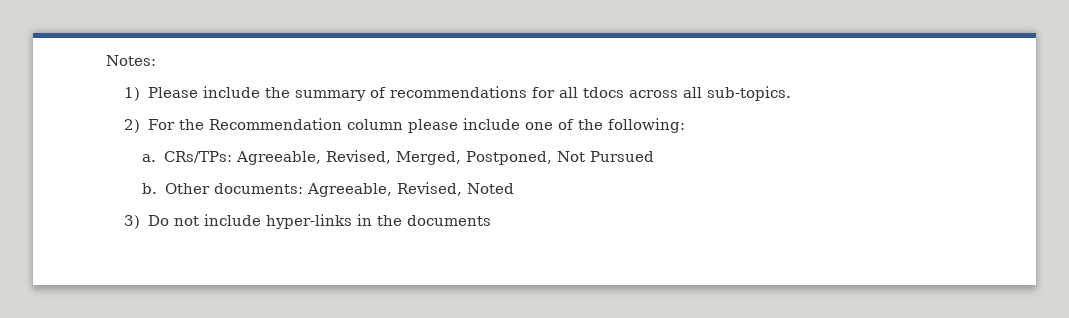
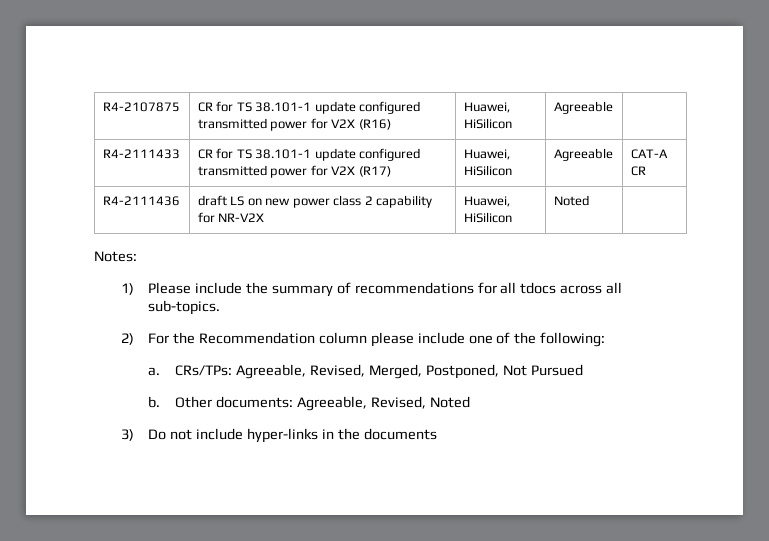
+ R4-2107875 | CR for TS 38.101-1 update configured transmitted power for V2X (R16) | Huawei, HiSilicon | Agreeable |
+ R4-2111433 | CR for TS 38.101-1 update configured transmitted power for V2X (R17) | Huawei, HiSilicon | Agreeable | CAT-A CR
+ R4-2111436 | draft LS on new power class 2 capability for NR-V2X | Huawei, HiSilicon | Noted |

